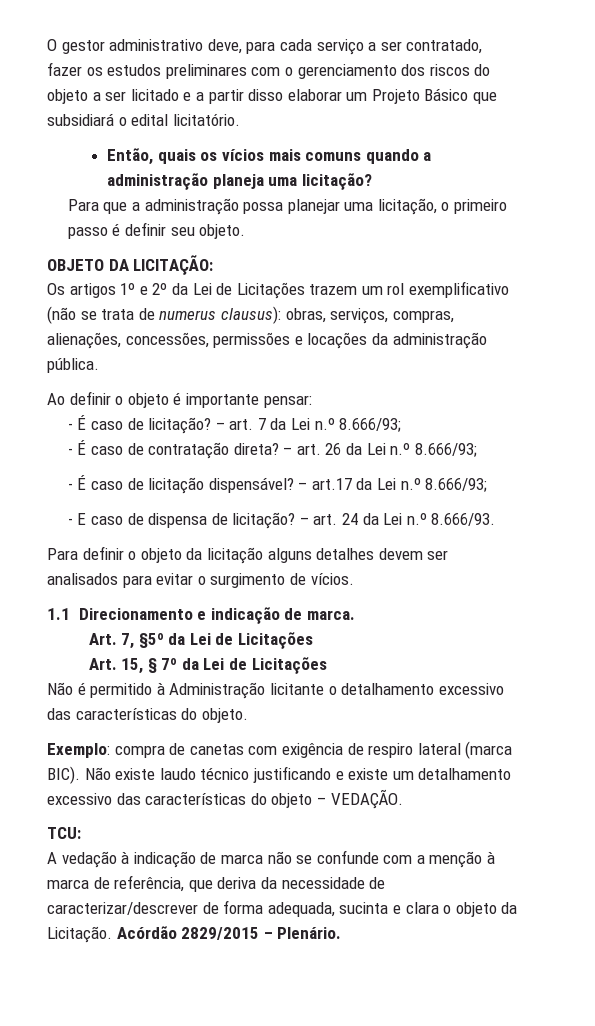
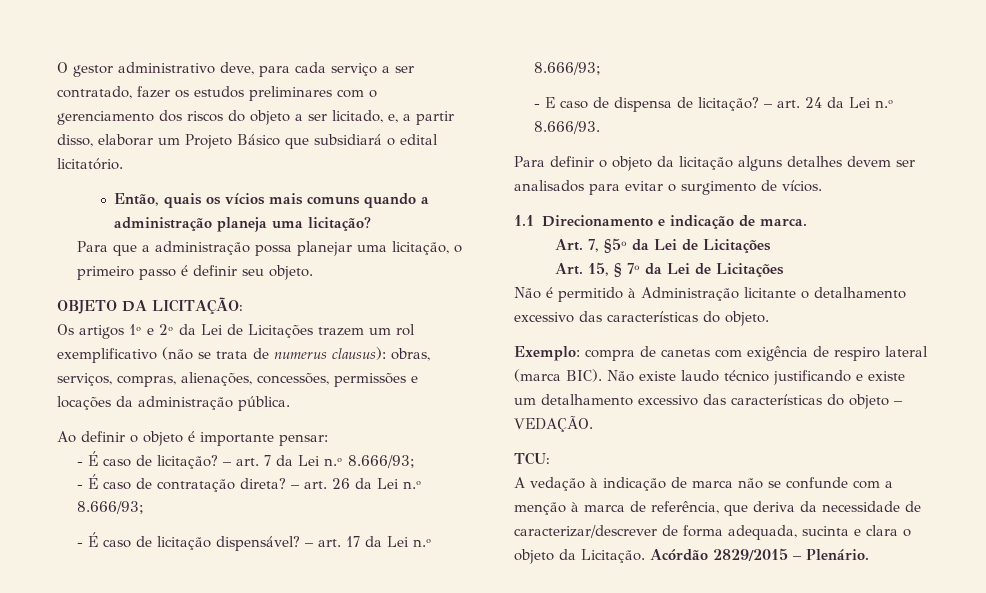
- O gestor administrativo deve, para cada serviço a ser contratado, fazer os estudos preliminares com o gerenciamento dos riscos do objeto a ser licitado e a partir disso elaborar um Projeto Básico que subsidiará o edital licitatório.
+ O gestor administrativo deve, para cada serviço a ser contratado, fazer os estudos preliminares com o gerenciamento dos riscos do objeto a ser licitado, e, a partir disso, elaborar um Projeto Básico que subsidiará o edital licitatório.
- – art.17 da Lei n.º 8.666/93;
+ – art. 17 da Lei n.º 8.666/93;

